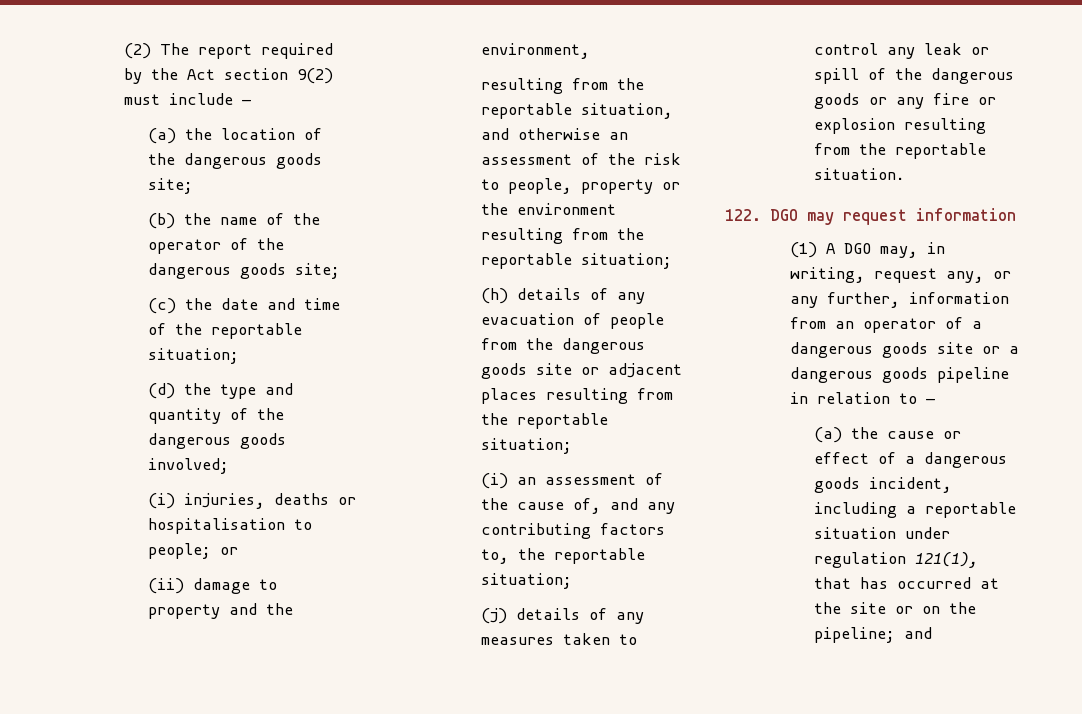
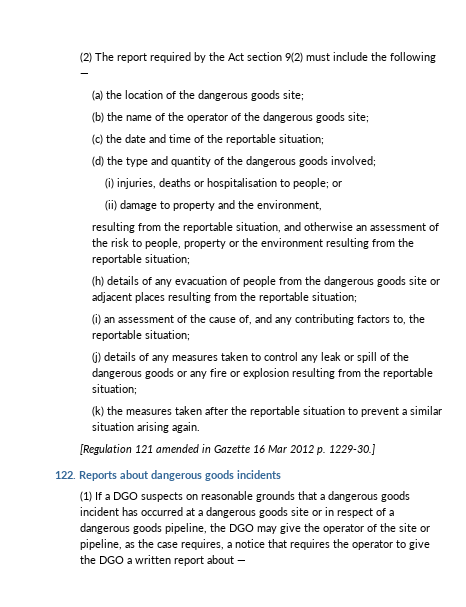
- (2) The report required by the Act section 9(2) must include —
+ (2) The report required by the Act section 9(2) must include the following —
- (j) details of any measures taken to control any leak or spill of the dangerous goods or any fire or explosion resulting from the reportable situation.
- 122. DGO may request information
- (1) A DGO may, in writing, request any, or any further, information from an operator of a dangerous goods site or a dangerous goods pipeline in relation to —
- (a) the cause or effect of a dangerous goods incident, including a reportable situation under regulation 121(1), that has occurred at the site or on the pipeline; and
+ (j) details of any measures taken to control any leak or spill of the dangerous goods or any fire or explosion resulting from the reportable situation;
+ (k) the measures taken after the reportable situation to prevent a similar situation arising again.
+ [Regulation 121 amended in Gazette 16 Mar 2012 p. 1229-30.]
+ 122. Reports about dangerous goods incidents
+ (1) If a DGO suspects on reasonable grounds that a dangerous goods incident has occurred at a dangerous goods site or in respect of a dangerous goods pipeline, the DGO may give the operator of the site or pipeline, as the case requires, a notice that requires the operator to give the DGO a written report about —

